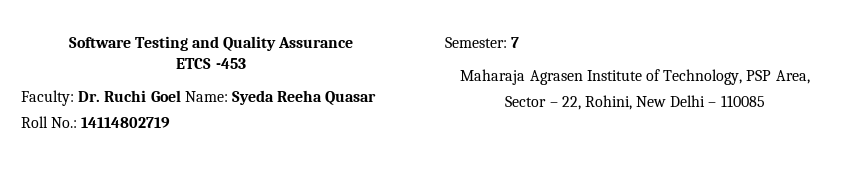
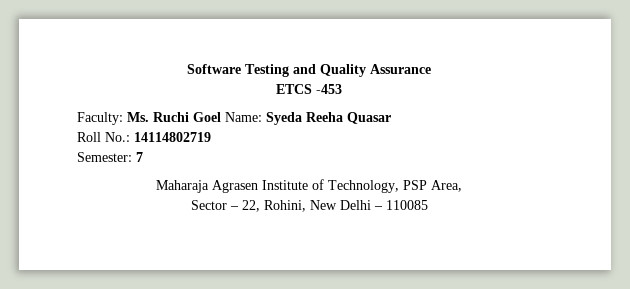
- Faculty: Dr. Ruchi Goel Name: Syeda Reeha Quasar
+ Faculty: Ms. Ruchi Goel Name: Syeda Reeha Quasar

